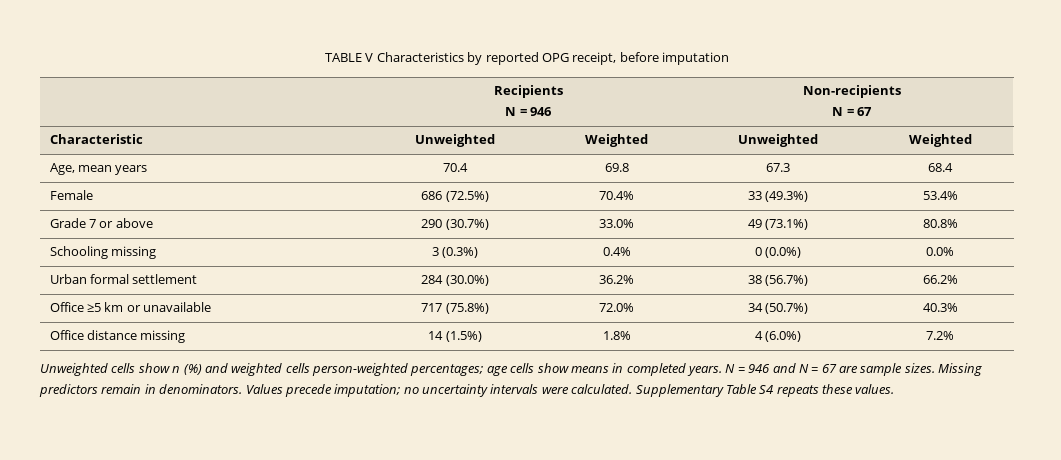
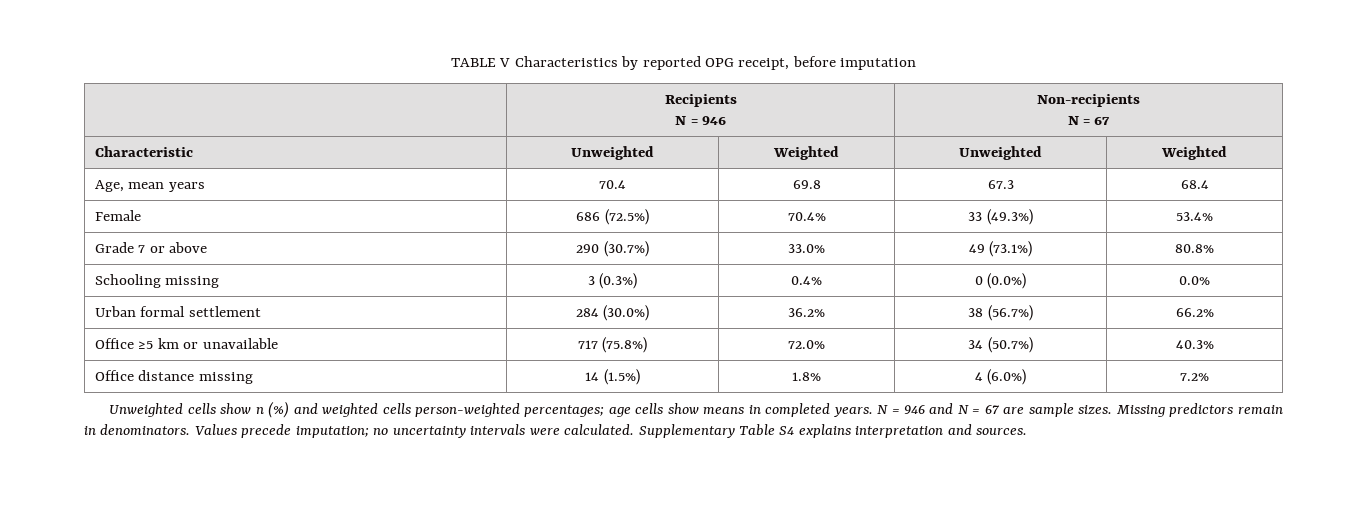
- Supplementary Table S4 repeats these values.
+ Supplementary Table S4 explains interpretation and sources.

